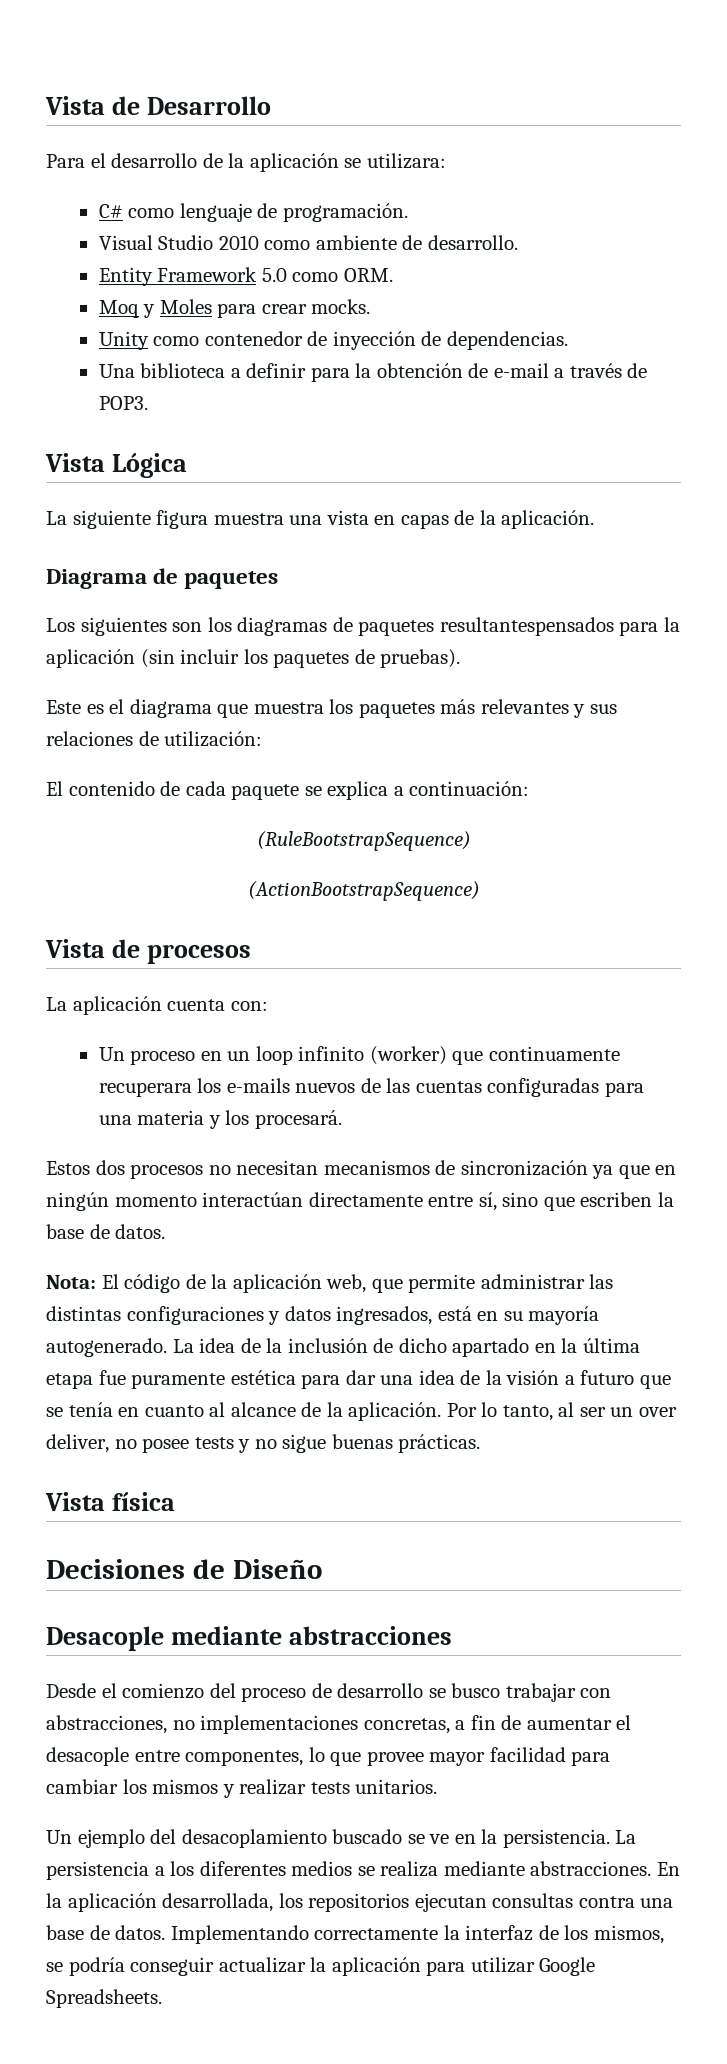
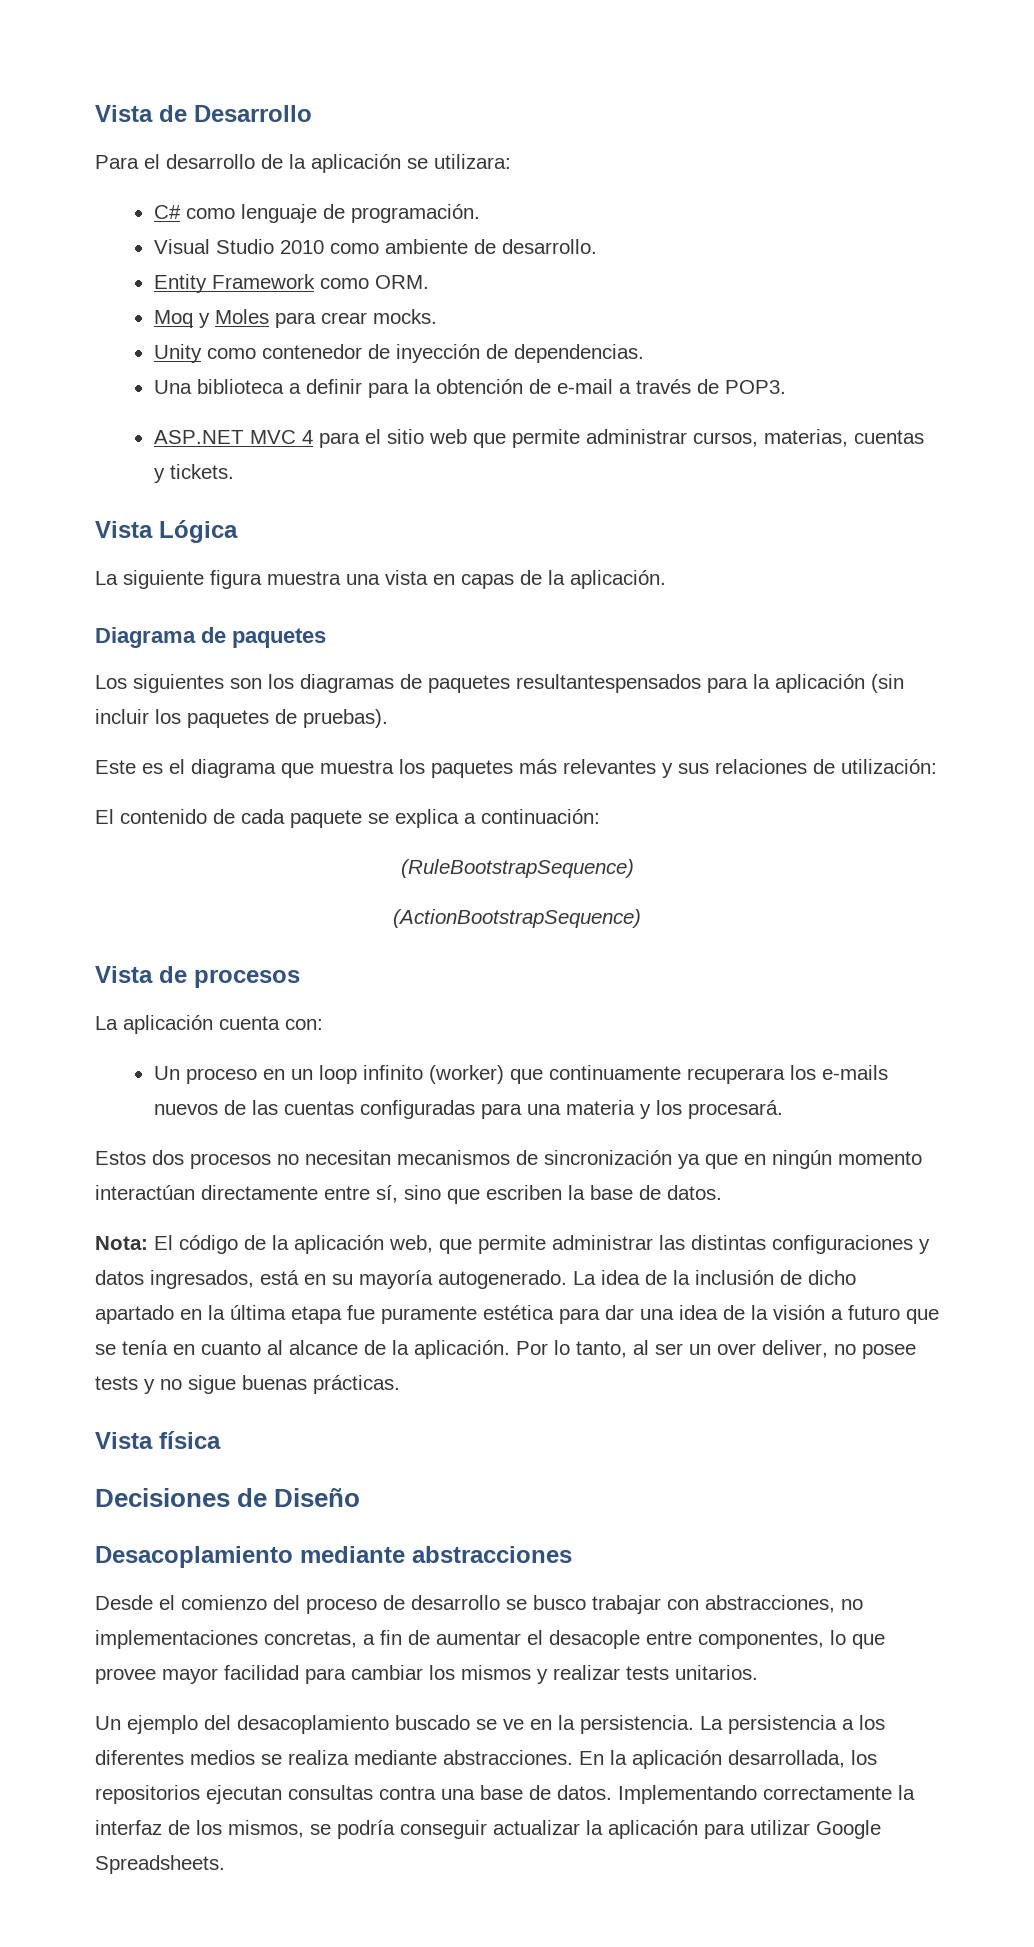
- Entity Framework 5.0 como ORM.
+ Entity Framework como ORM.
+ ASP.NET MVC 4 para el sitio web que permite administrar cursos, materias, cuentas y tickets.
- Desacople mediante abstracciones
+ Desacoplamiento mediante abstracciones

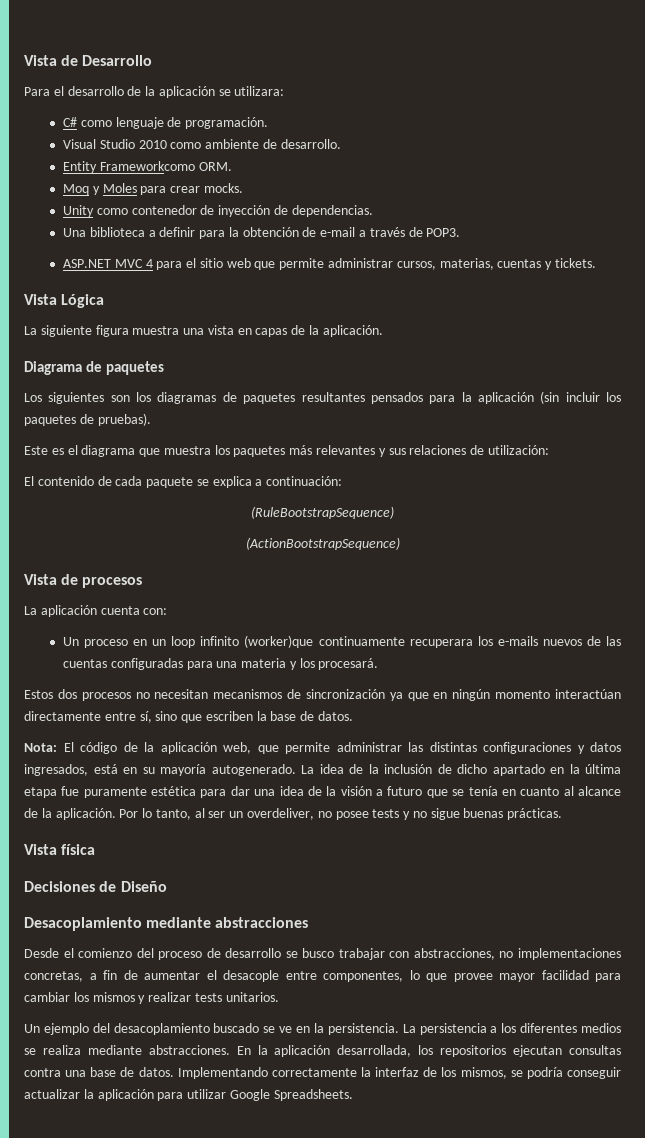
- Entity Framework como ORM.
+ Entity Frameworkcomo ORM.
- Los siguientes son los diagramas de paquetes resultantespensados para la aplicación (sin incluir los paquetes de pruebas).
+ Los siguientes son los diagramas de paquetes resultantes pensados para la aplicación (sin incluir los paquetes de pruebas).
- Un proceso en un loop infinito (worker) que continuamente recuperara los e-mails nuevos de las cuentas configuradas para una materia y los procesará.
+ Un proceso en un loop infinito (worker)que continuamente recuperara los e-mails nuevos de las cuentas configuradas para una materia y los procesará.
- Por lo tanto, al ser un over deliver, no posee tests y no sigue buenas prácticas.
+ Por lo tanto, al ser un overdeliver, no posee tests y no sigue buenas prácticas.

